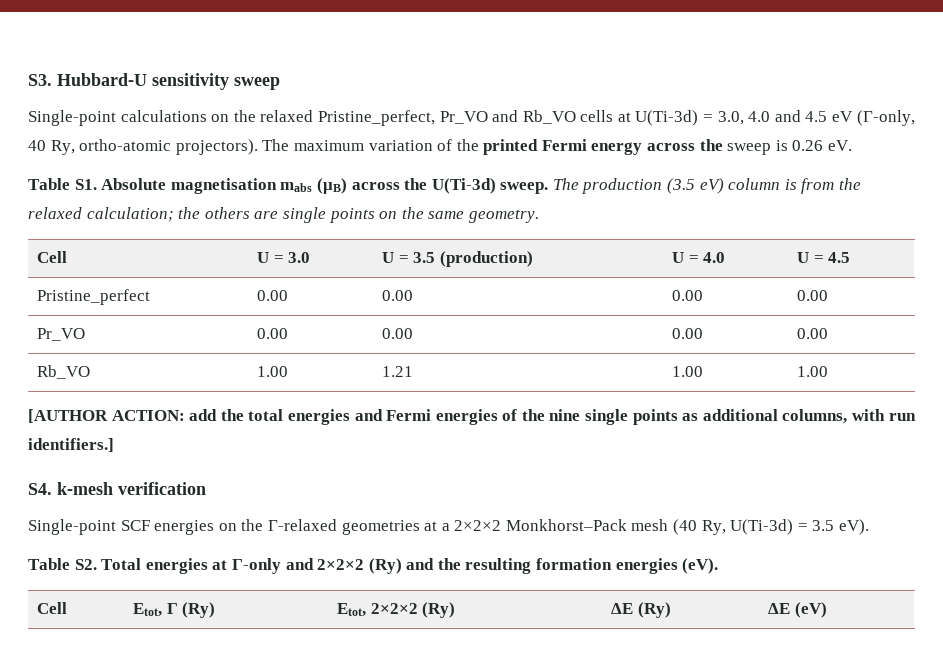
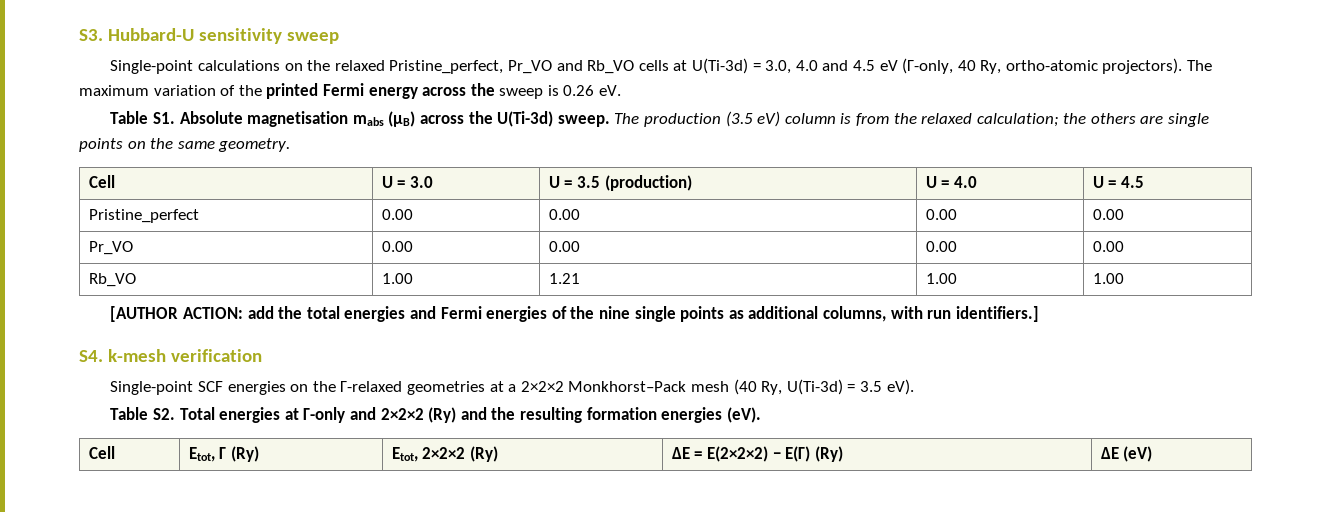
- Cell | Etot, Γ (Ry) | Etot, 2×2×2 (Ry) | ΔE (Ry) | ΔE (eV)
+ Cell | Etot, Γ (Ry) | Etot, 2×2×2 (Ry) | ΔE = E(2×2×2) − E(Γ) (Ry) | ΔE (eV)

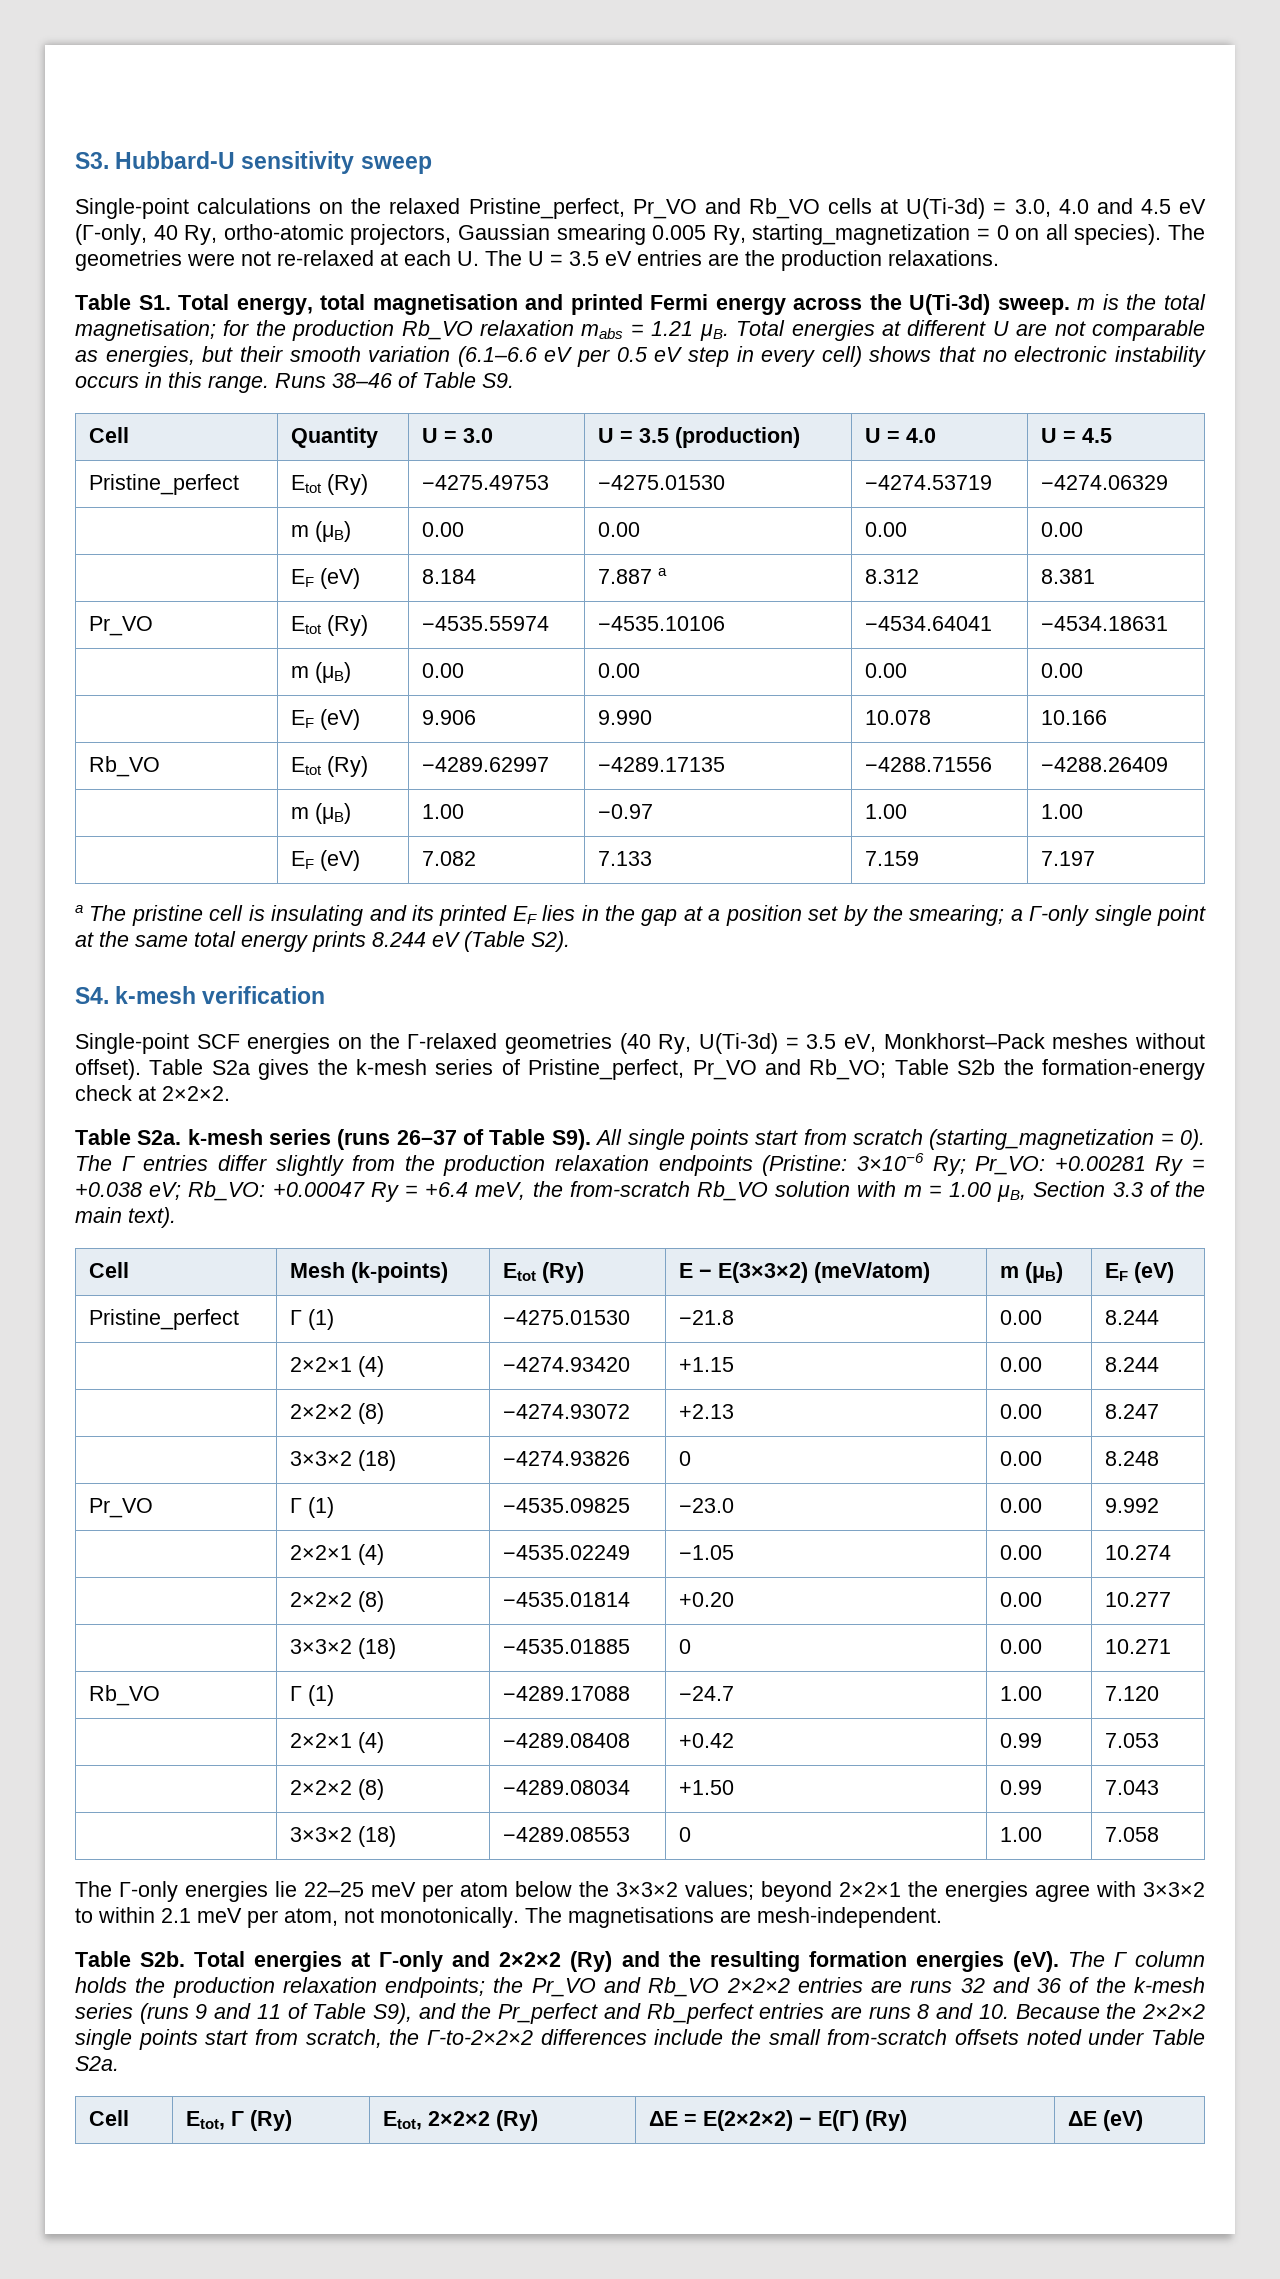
- Single-point calculations on the relaxed Pristine_perfect, Pr_VO and Rb_VO cells at U(Ti-3d) = 3.0, 4.0 and 4.5 eV (Γ-only, 40 Ry, ortho-atomic projectors). The maximum variation of the printed Fermi energy across the sweep is 0.26 eV.
- Table S1. Absolute magnetisation mabs (μB) across the U(Ti-3d) sweep. The production (3.5 eV) column is from the relaxed calculation; the others are single points on the same geometry.
- Cell | U = 3.0 | U = 3.5 (production) | U = 4.0 | U = 4.5
+ Single-point calculations on the relaxed Pristine_perfect, Pr_VO and Rb_VO cells at U(Ti-3d) = 3.0, 4.0 and 4.5 eV (Γ-only, 40 Ry, ortho-atomic projectors, Gaussian smearing 0.005 Ry, starting_magnetization = 0 on all species). The geometries were not re-relaxed at each U. The U = 3.5 eV entries are the production relaxations.
+ Table S1. Total energy, total magnetisation and printed Fermi energy across the U(Ti-3d) sweep. m is the total magnetisation; for the production Rb_VO relaxation mabs = 1.21 μB. Total energies at different U are not comparable as energies, but their smooth variation (6.1–6.6 eV per 0.5 eV step in every cell) shows that no electronic instability occurs in this range. Runs 38–46 of Table S9.
+ Cell | Quantity | U = 3.0 | U = 3.5 (production) | U = 4.0 | U = 4.5
- Pristine_perfect | 0.00 | 0.00 | 0.00 | 0.00
- Pr_VO | 0.00 | 0.00 | 0.00 | 0.00
- Rb_VO | 1.00 | 1.21 | 1.00 | 1.00
+ Pristine_perfect | Etot (Ry) | −4275.49753 | −4275.01530 | −4274.53719 | −4274.06329
+ | m (μB) | 0.00 | 0.00 | 0.00 | 0.00
+ | EF (eV) | 8.184 | 7.887 a | 8.312 | 8.381
+ Pr_VO | Etot (Ry) | −4535.55974 | −4535.10106 | −4534.64041 | −4534.18631
+ | m (μB) | 0.00 | 0.00 | 0.00 | 0.00
+ | EF (eV) | 9.906 | 9.990 | 10.078 | 10.166
+ Rb_VO | Etot (Ry) | −4289.62997 | −4289.17135 | −4288.71556 | −4288.26409
+ | m (μB) | 1.00 | −0.97 | 1.00 | 1.00
- [AUTHOR ACTION: add the total energies and Fermi energies of the nine single points as additional columns, with run identifiers.]
+ | EF (eV) | 7.082 | 7.133 | 7.159 | 7.197
+ a The pristine cell is insulating and its printed EF lies in the gap at a position set by the smearing; a Γ-only single point at the same total energy prints 8.244 eV (Table S2).
- Single-point SCF energies on the Γ-relaxed geometries at a 2×2×2 Monkhorst–Pack mesh (40 Ry, U(Ti-3d) = 3.5 eV).
- Table S2. Total energies at Γ-only and 2×2×2 (Ry) and the resulting formation energies (eV).
+ Single-point SCF energies on the Γ-relaxed geometries (40 Ry, U(Ti-3d) = 3.5 eV, Monkhorst–Pack meshes without offset). Table S2a gives the k-mesh series of Pristine_perfect, Pr_VO and Rb_VO; Table S2b the formation-energy check at 2×2×2.
+ Table S2a. k-mesh series (runs 26–37 of Table S9). All single points start from scratch (starting_magnetization = 0). The Γ entries differ slightly from the production relaxation endpoints (Pristine: 3×10−6 Ry; Pr_VO: +0.00281 Ry = +0.038 eV; Rb_VO: +0.00047 Ry = +6.4 meV, the from-scratch Rb_VO solution with m = 1.00 μB, Section 3.3 of the main text).
+ Cell | Mesh (k-points) | Etot (Ry) | E − E(3×3×2) (meV/atom) | m (μB) | EF (eV)
+ Pristine_perfect | Γ (1) | −4275.01530 | −21.8 | 0.00 | 8.244
+ | 2×2×1 (4) | −4274.93420 | +1.15 | 0.00 | 8.244
+ | 2×2×2 (8) | −4274.93072 | +2.13 | 0.00 | 8.247
+ | 3×3×2 (18) | −4274.93826 | 0 | 0.00 | 8.248
+ Pr_VO | Γ (1) | −4535.09825 | −23.0 | 0.00 | 9.992
+ | 2×2×1 (4) | −4535.02249 | −1.05 | 0.00 | 10.274
+ | 2×2×2 (8) | −4535.01814 | +0.20 | 0.00 | 10.277
+ | 3×3×2 (18) | −4535.01885 | 0 | 0.00 | 10.271
+ Rb_VO | Γ (1) | −4289.17088 | −24.7 | 1.00 | 7.120
+ | 2×2×1 (4) | −4289.08408 | +0.42 | 0.99 | 7.053
+ | 2×2×2 (8) | −4289.08034 | +1.50 | 0.99 | 7.043
+ | 3×3×2 (18) | −4289.08553 | 0 | 1.00 | 7.058
+ The Γ-only energies lie 22–25 meV per atom below the 3×3×2 values; beyond 2×2×1 the energies agree with 3×3×2 to within 2.1 meV per atom, not monotonically. The magnetisations are mesh-independent.
+ Table S2b. Total energies at Γ-only and 2×2×2 (Ry) and the resulting formation energies (eV). The Γ column holds the production relaxation endpoints; the Pr_VO and Rb_VO 2×2×2 entries are runs 32 and 36 of the k-mesh series (runs 9 and 11 of Table S9), and the Pr_perfect and Rb_perfect entries are runs 8 and 10. Because the 2×2×2 single points start from scratch, the Γ-to-2×2×2 differences include the small from-scratch offsets noted under Table S2a.

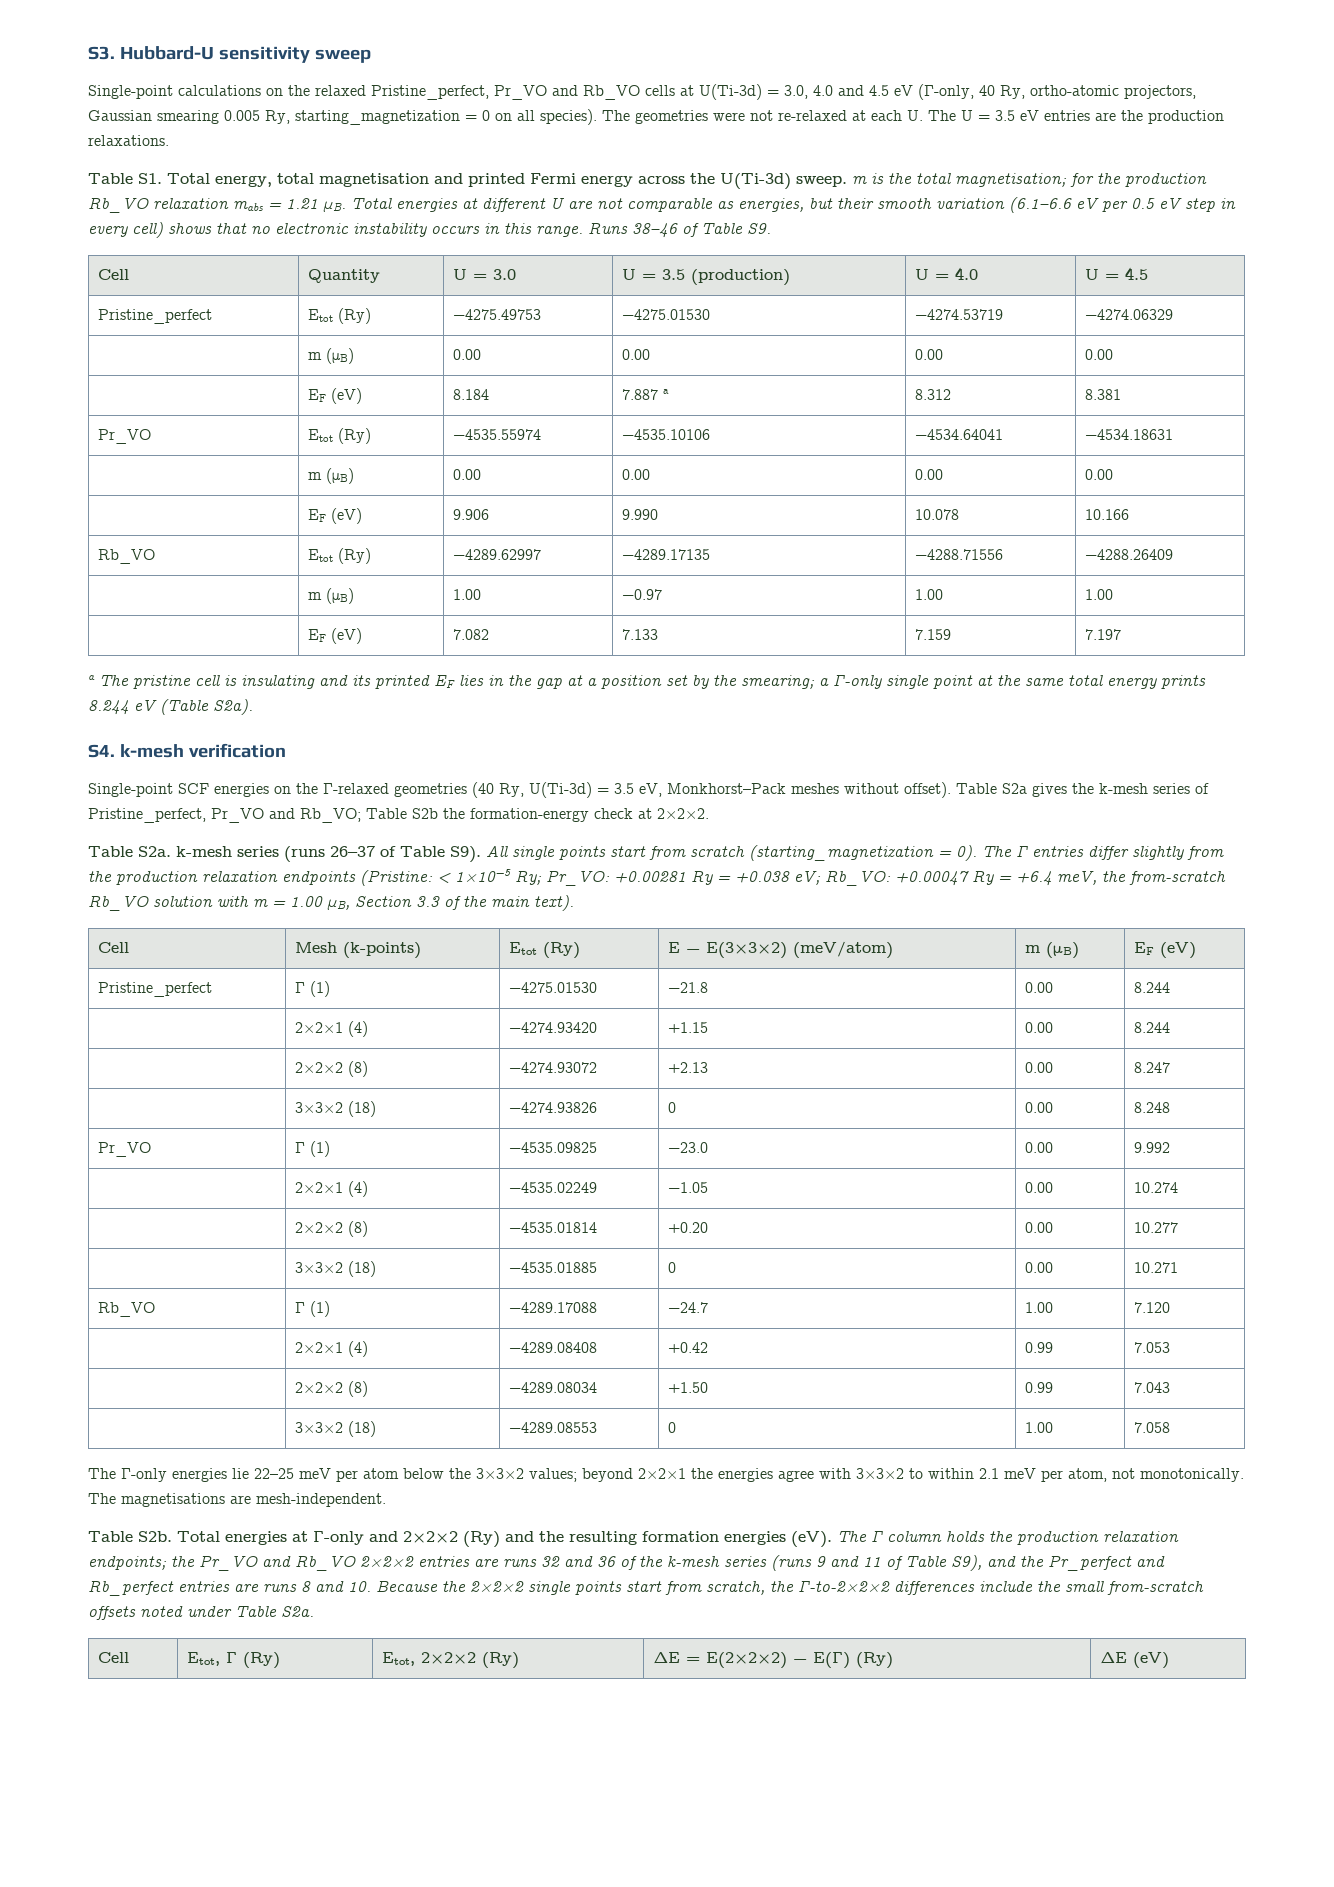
- a The pristine cell is insulating and its printed EF lies in the gap at a position set by the smearing; a Γ-only single point at the same total energy prints 8.244 eV (Table S2).
+ a The pristine cell is insulating and its printed EF lies in the gap at a position set by the smearing; a Γ-only single point at the same total energy prints 8.244 eV (Table S2a).
- The Γ entries differ slightly from the production relaxation endpoints (Pristine: 3×10−6 Ry; Pr_VO: +0.00281 Ry = +0.038 eV; Rb_VO: +0.00047 Ry = +6.4 meV, the from-scratch Rb_VO solution with m = 1.00 μB, Section 3.3 of the main text).
+ The Γ entries differ slightly from the production relaxation endpoints (Pristine: < 1×10−5 Ry; Pr_VO: +0.00281 Ry = +0.038 eV; Rb_VO: +0.00047 Ry = +6.4 meV, the from-scratch Rb_VO solution with m = 1.00 μB, Section 3.3 of the main text).

